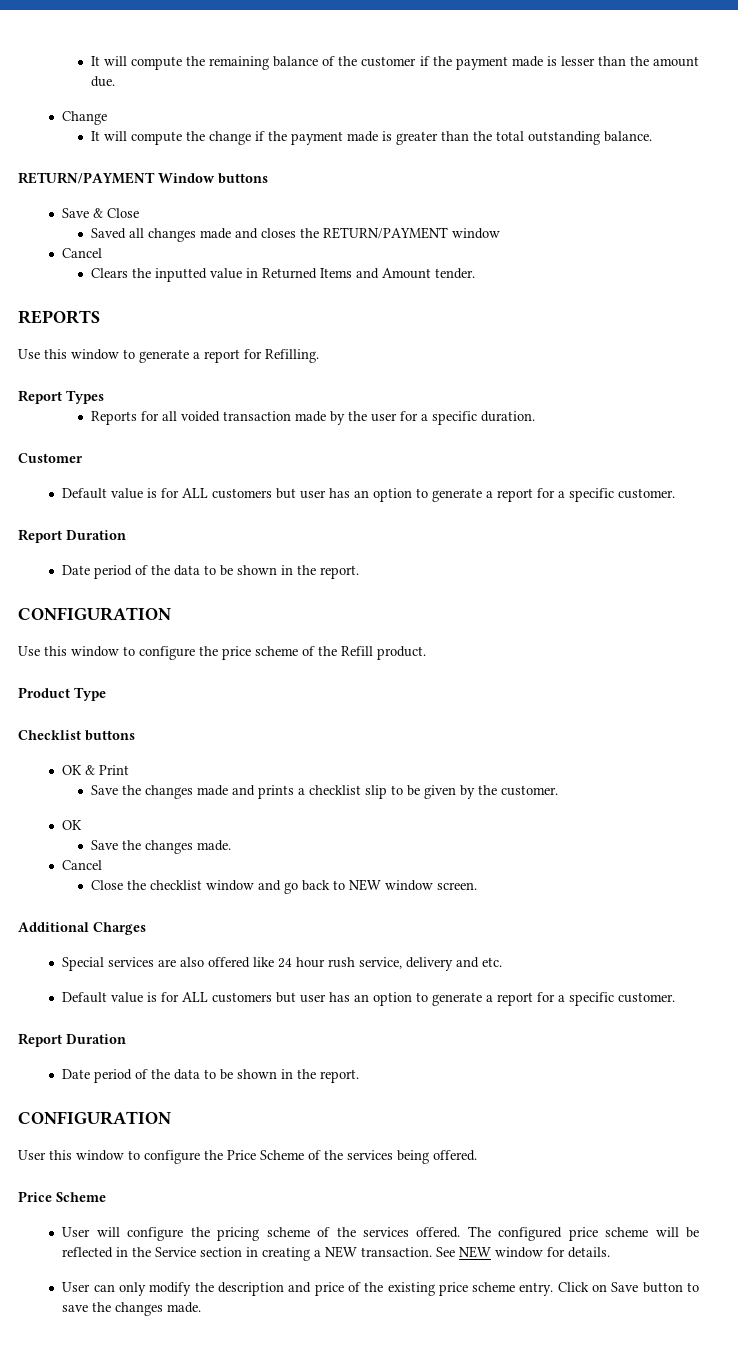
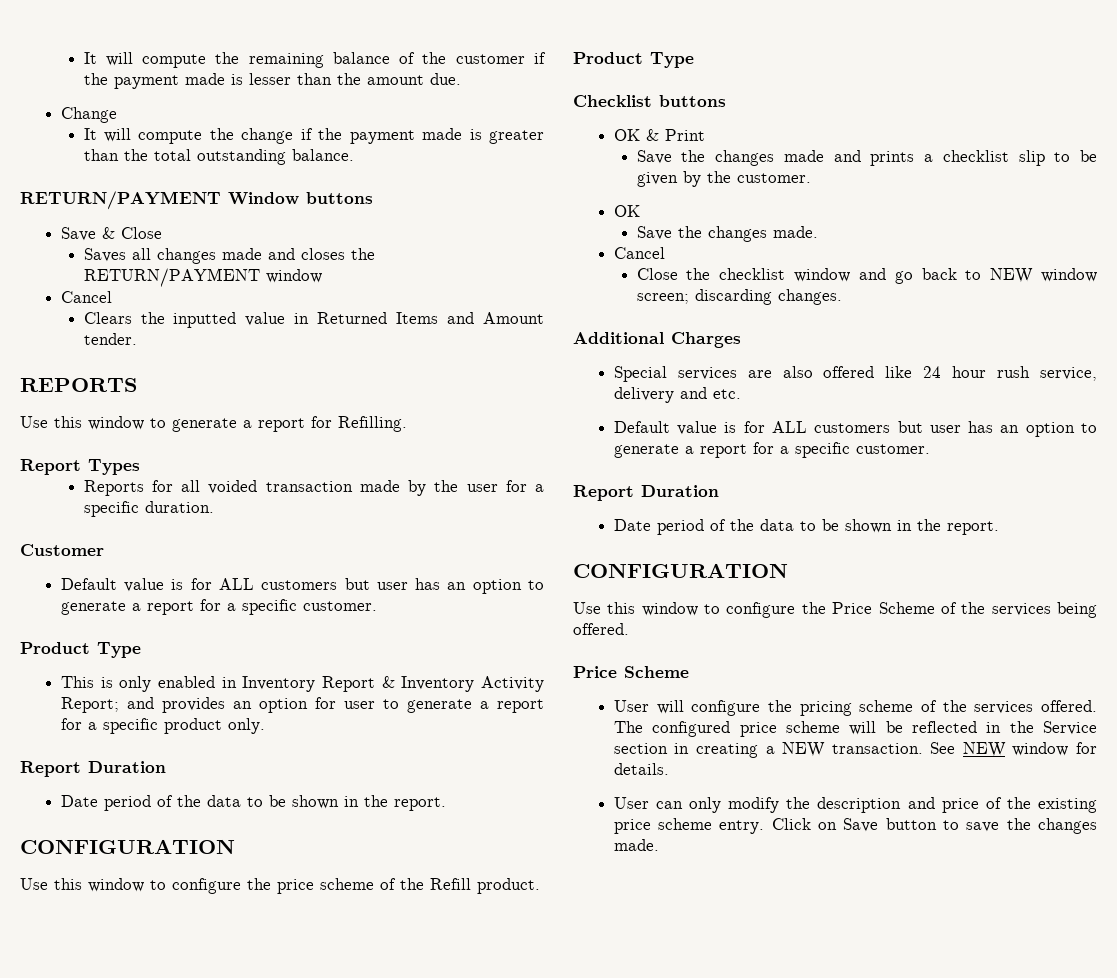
- Saved all changes made and closes the RETURN/PAYMENT window
+ Saves all changes made and closes the RETURN/PAYMENT window
  Customer
  Default value is for ALL customers but user has an option to generate a report for a specific customer.
+ Product Type
+ This is only enabled in Inventory Report & Inventory Activity Report; and provides an option for user to generate a report for a specific product only.
- Close the checklist window and go back to NEW window screen.
+ Close the checklist window and go back to NEW window screen; discarding changes.
- User this window to configure the Price Scheme of the services being offered.
+ Use this window to configure the Price Scheme of the services being offered.

